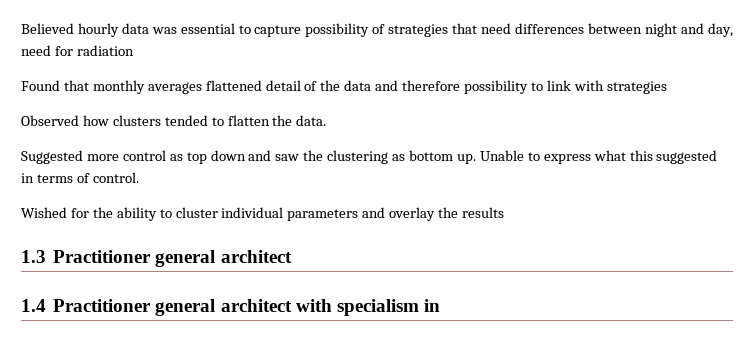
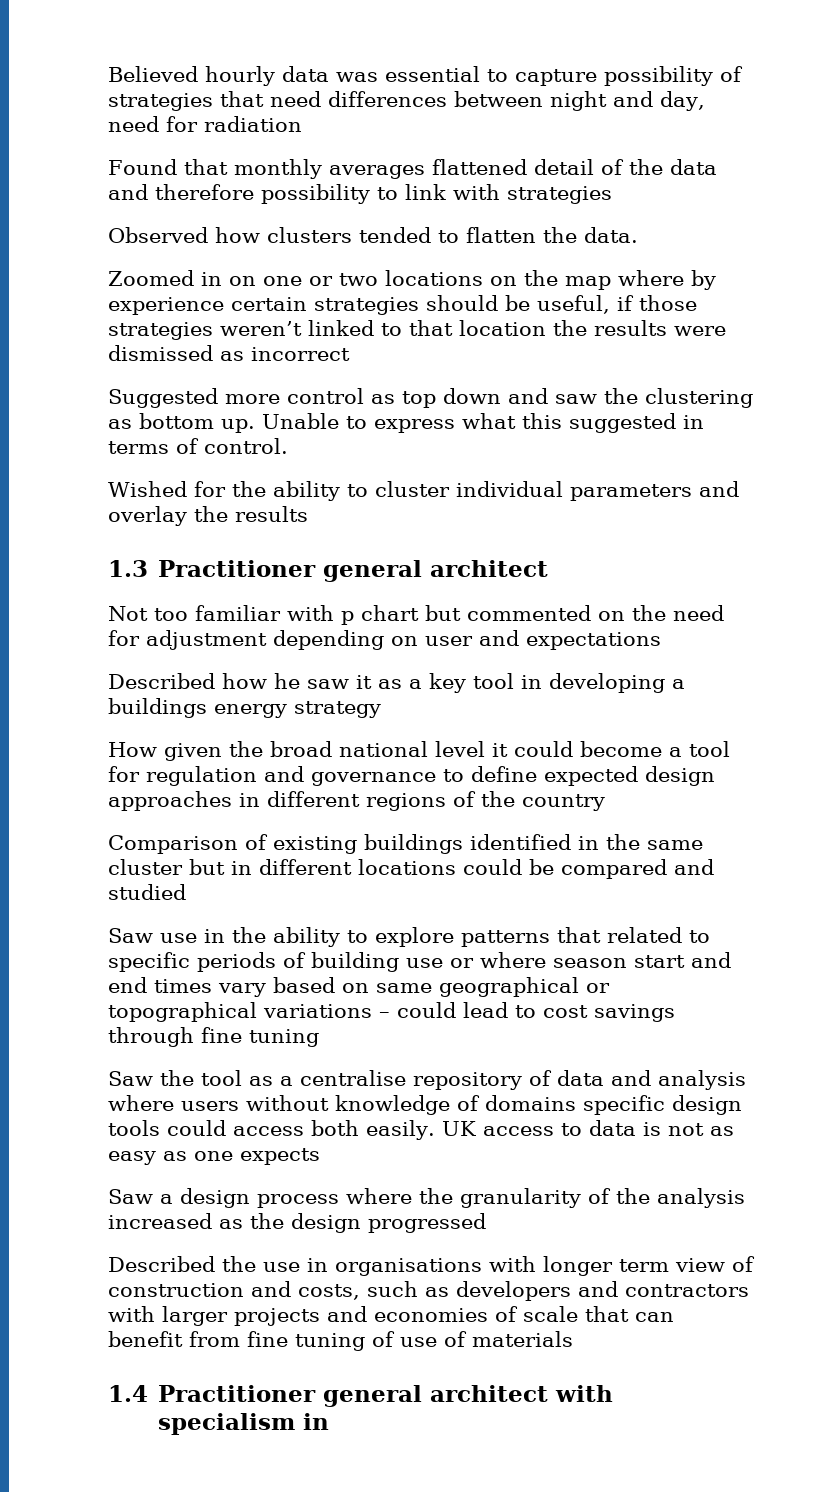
+ Zoomed in on one or two locations on the map where by experience certain strategies should be useful, if those strategies weren’t linked to that location the results were dismissed as incorrect
+ Not too familiar with p chart but commented on the need for adjustment depending on user and expectations
+ Described how he saw it as a key tool in developing a buildings energy strategy
+ How given the broad national level it could become a tool for regulation and governance to define expected design approaches in different regions of the country
+ Comparison of existing buildings identified in the same cluster but in different locations could be compared and studied
+ Saw use in the ability to explore patterns that related to specific periods of building use or where season start and end times vary based on same geographical or topographical variations – could lead to cost savings through fine tuning
+ Saw the tool as a centralise repository of data and analysis where users without knowledge of domains specific design tools could access both easily. UK access to data is not as easy as one expects
+ Saw a design process where the granularity of the analysis increased as the design progressed
+ Described the use in organisations with longer term view of construction and costs, such as developers and contractors with larger projects and economies of scale that can benefit from fine tuning of use of materials

